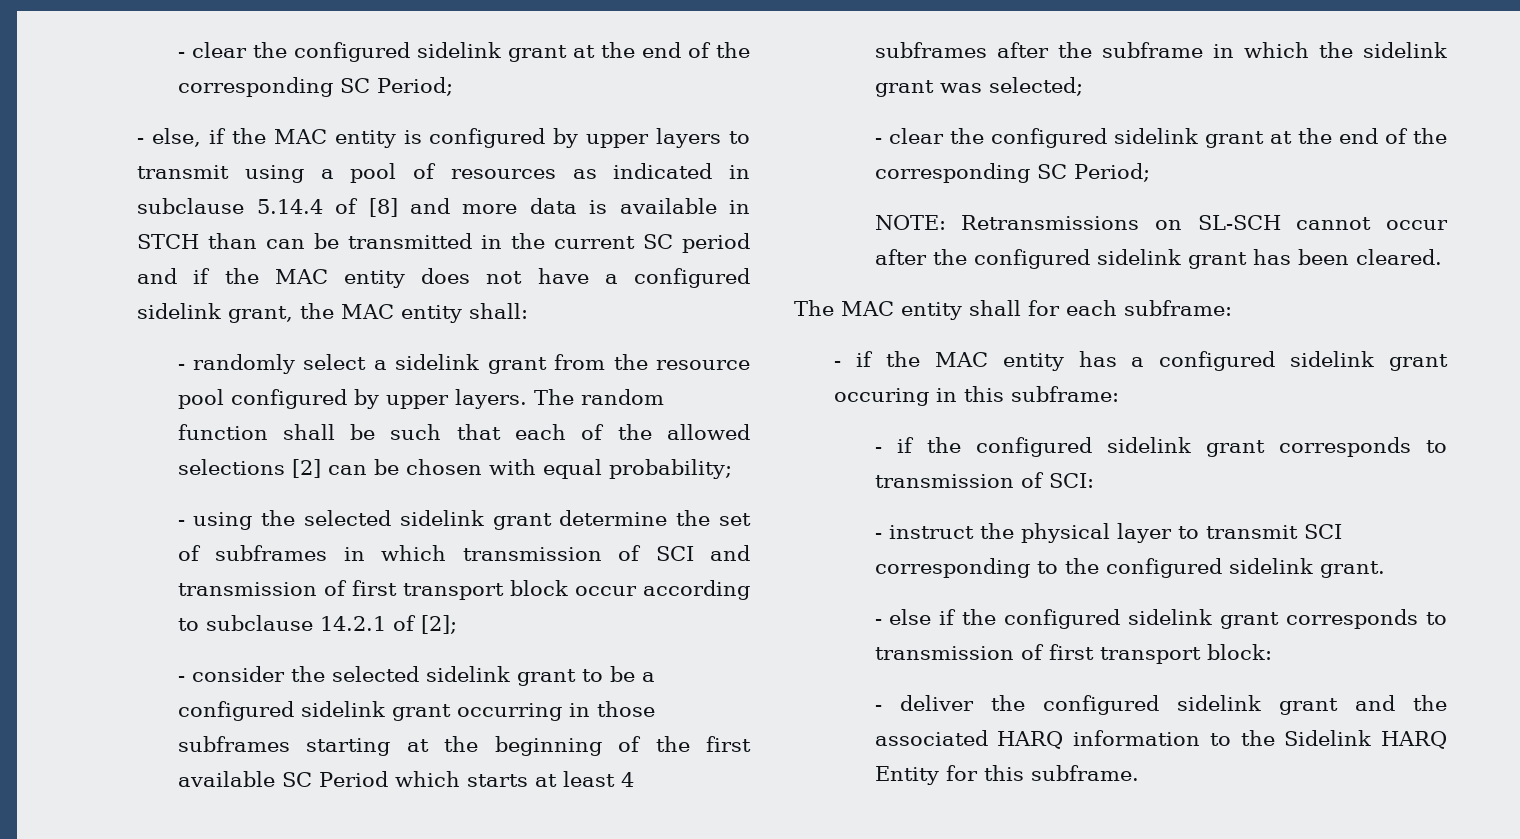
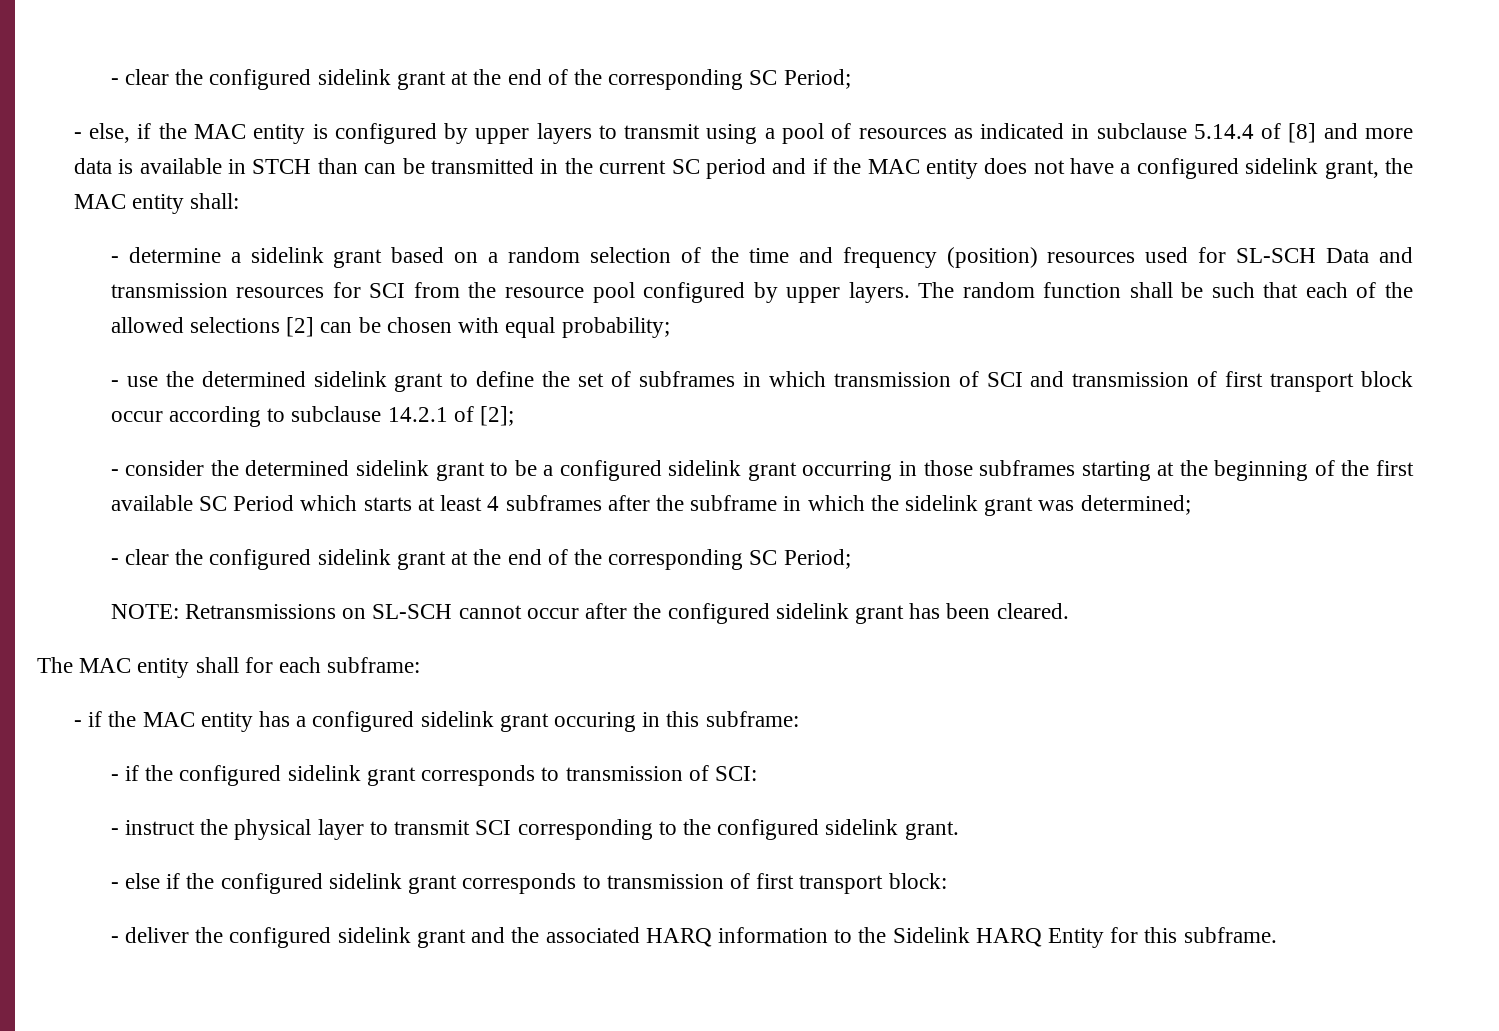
- - randomly select a sidelink grant from the resource pool configured by upper layers.
+ - determine a sidelink grant based on a random selection of the time and frequency (position) resources used for SL-SCH Data and transmission resources for SCI from the resource pool configured by upper layers.
- - using the selected sidelink grant determine the set of subframes in which transmission of SCI and transmission of first transport block occur according to subclause 14.2.1 of [2];
+ - use the determined sidelink grant to define the set of subframes in which transmission of SCI and transmission of first transport block occur according to subclause 14.2.1 of [2];
- - consider the selected sidelink grant to be a configured sidelink grant occurring in those subframes starting at the beginning of the first available SC Period which starts at least 4 subframes after the subframe in which the sidelink grant was selected;
+ - consider the determined sidelink grant to be a configured sidelink grant occurring in those subframes starting at the beginning of the first available SC Period which starts at least 4 subframes after the subframe in which the sidelink grant was determined;

